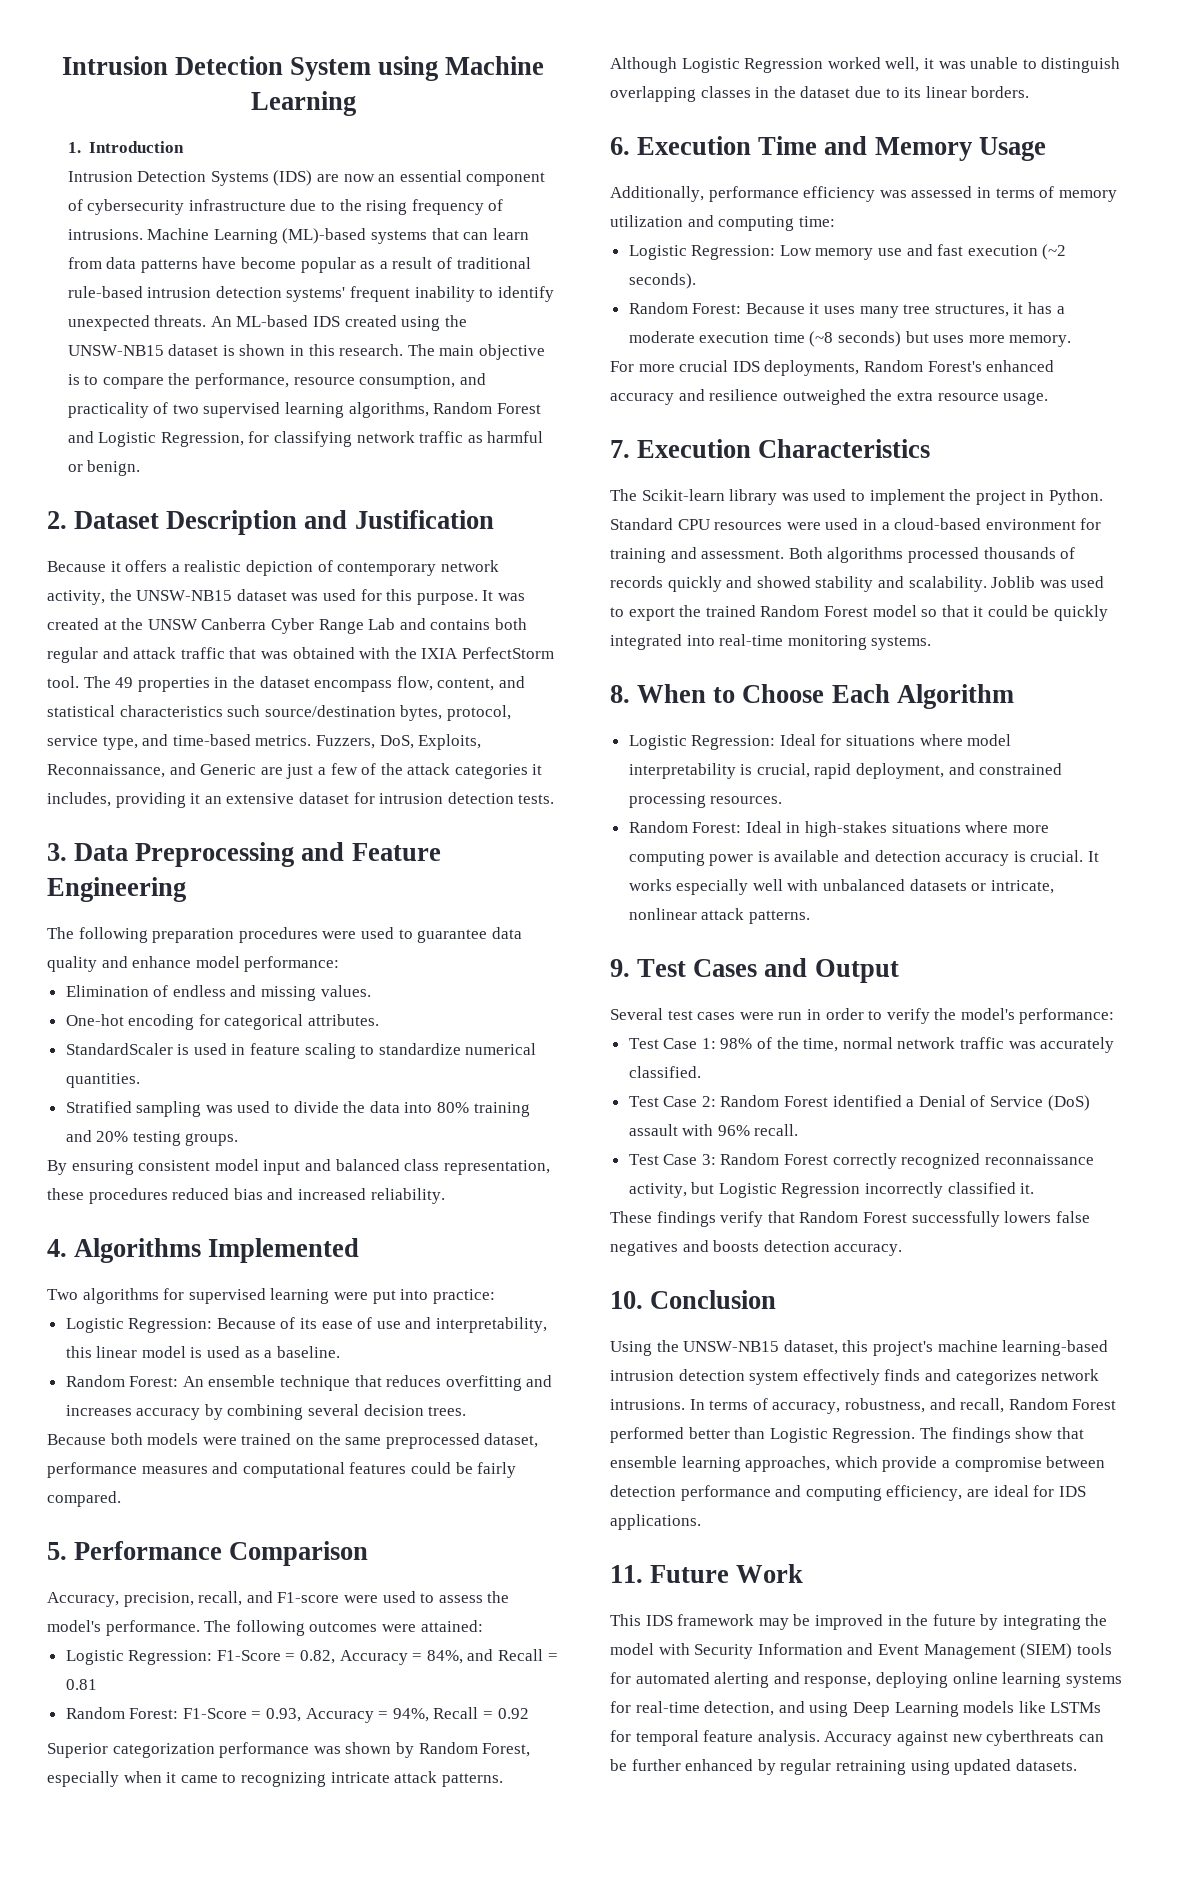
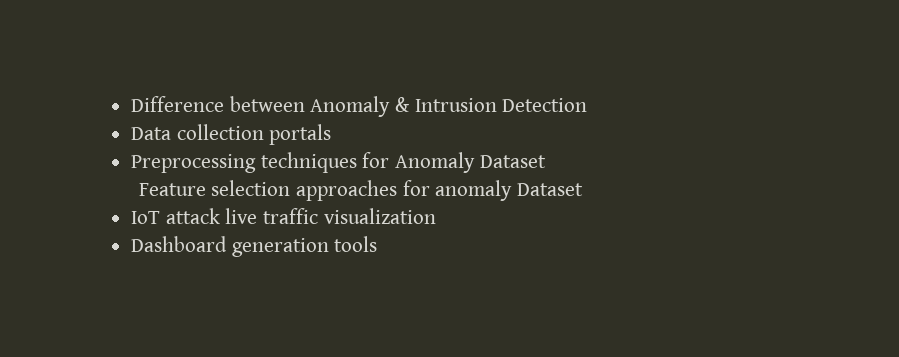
- Intrusion Detection System using Machine Learning
- 1. Introduction
- Intrusion Detection Systems (IDS) are now an essential component of cybersecurity infrastructure due to the rising frequency of intrusions. Machine Learning (ML)-based systems that can learn from data patterns have become popular as a result of traditional rule-based intrusion detection systems' frequent inability to identify unexpected threats. An ML-based IDS created using the UNSW-NB15 dataset is shown in this research. The main objective is to compare the performance, resource consumption, and practicality of two supervised learning algorithms, Random Forest and Logistic Regression, for classifying network traffic as harmful or benign.
- 2. Dataset Description and Justification
- Because it offers a realistic depiction of contemporary network activity, the UNSW-NB15 dataset was used for this purpose. It was created at the UNSW Canberra Cyber Range Lab and contains both regular and attack traffic that was obtained with the IXIA PerfectStorm tool. The 49 properties in the dataset encompass flow, content, and statistical characteristics such source/destination bytes, protocol, service type, and time-based metrics. Fuzzers, DoS, Exploits, Reconnaissance, and Generic are just a few of the attack categories it includes, providing it an extensive dataset for intrusion detection tests.
- 3. Data Preprocessing and Feature Engineering
- The following preparation procedures were used to guarantee data quality and enhance model performance:
- Elimination of endless and missing values.
- One-hot encoding for categorical attributes.
- StandardScaler is used in feature scaling to standardize numerical quantities.
- Stratified sampling was used to divide the data into 80% training and 20% testing groups.
- By ensuring consistent model input and balanced class representation, these procedures reduced bias and increased reliability.
- 4. Algorithms Implemented
- Two algorithms for supervised learning were put into practice:
- Logistic Regression: Because of its ease of use and interpretability, this linear model is used as a baseline.
- Random Forest: An ensemble technique that reduces overfitting and increases accuracy by combining several decision trees.
- Because both models were trained on the same preprocessed dataset, performance measures and computational features could be fairly compared.
- 5. Performance Comparison
- Accuracy, precision, recall, and F1-score were used to assess the model's performance. The following outcomes were attained:
- Logistic Regression: F1-Score = 0.82, Accuracy = 84%, and Recall = 0.81
- Random Forest: F1-Score = 0.93, Accuracy = 94%, Recall = 0.92
- Superior categorization performance was shown by Random Forest, especially when it came to recognizing intricate attack patterns. Although Logistic Regression worked well, it was unable to distinguish overlapping classes in the dataset due to its linear borders.
- 6. Execution Time and Memory Usage
- Additionally, performance efficiency was assessed in terms of memory utilization and computing time:
- Logistic Regression: Low memory use and fast execution (~2 seconds).
- Random Forest: Because it uses many tree structures, it has a moderate execution time (~8 seconds) but uses more memory.
- For more crucial IDS deployments, Random Forest's enhanced accuracy and resilience outweighed the extra resource usage.
- 7. Execution Characteristics
- The Scikit-learn library was used to implement the project in Python. Standard CPU resources were used in a cloud-based environment for training and assessment. Both algorithms processed thousands of records quickly and showed stability and scalability. Joblib was used to export the trained Random Forest model so that it could be quickly integrated into real-time monitoring systems.
- 8. When to Choose Each Algorithm
- Logistic Regression: Ideal for situations where model interpretability is crucial, rapid deployment, and constrained processing resources.
- Random Forest: Ideal in high-stakes situations where more computing power is available and detection accuracy is crucial. It works especially well with unbalanced datasets or intricate, nonlinear attack patterns.
- 9. Test Cases and Output
- Several test cases were run in order to verify the model's performance:
- Test Case 1: 98% of the time, normal network traffic was accurately classified.
- Test Case 2: Random Forest identified a Denial of Service (DoS) assault with 96% recall.
- Test Case 3: Random Forest correctly recognized reconnaissance activity, but Logistic Regression incorrectly classified it.
- These findings verify that Random Forest successfully lowers false negatives and boosts detection accuracy.
- 10. Conclusion
- Using the UNSW-NB15 dataset, this project's machine learning-based intrusion detection system effectively finds and categorizes network intrusions. In terms of accuracy, robustness, and recall, Random Forest performed better than Logistic Regression. The findings show that ensemble learning approaches, which provide a compromise between detection performance and computing efficiency, are ideal for IDS applications.
- 11. Future Work
- This IDS framework may be improved in the future by integrating the model with Security Information and Event Management (SIEM) tools for automated alerting and response, deploying online learning systems for real-time detection, and using Deep Learning models like LSTMs for temporal feature analysis. Accuracy against new cyberthreats can be further enhanced by regular retraining using updated datasets.
+ Difference between Anomaly & Intrusion Detection
+ Data collection portals
+ Preprocessing techniques for Anomaly Dataset
+ Feature selection approaches for anomaly Dataset
+ IoT attack live traffic visualization
+ Dashboard generation tools

